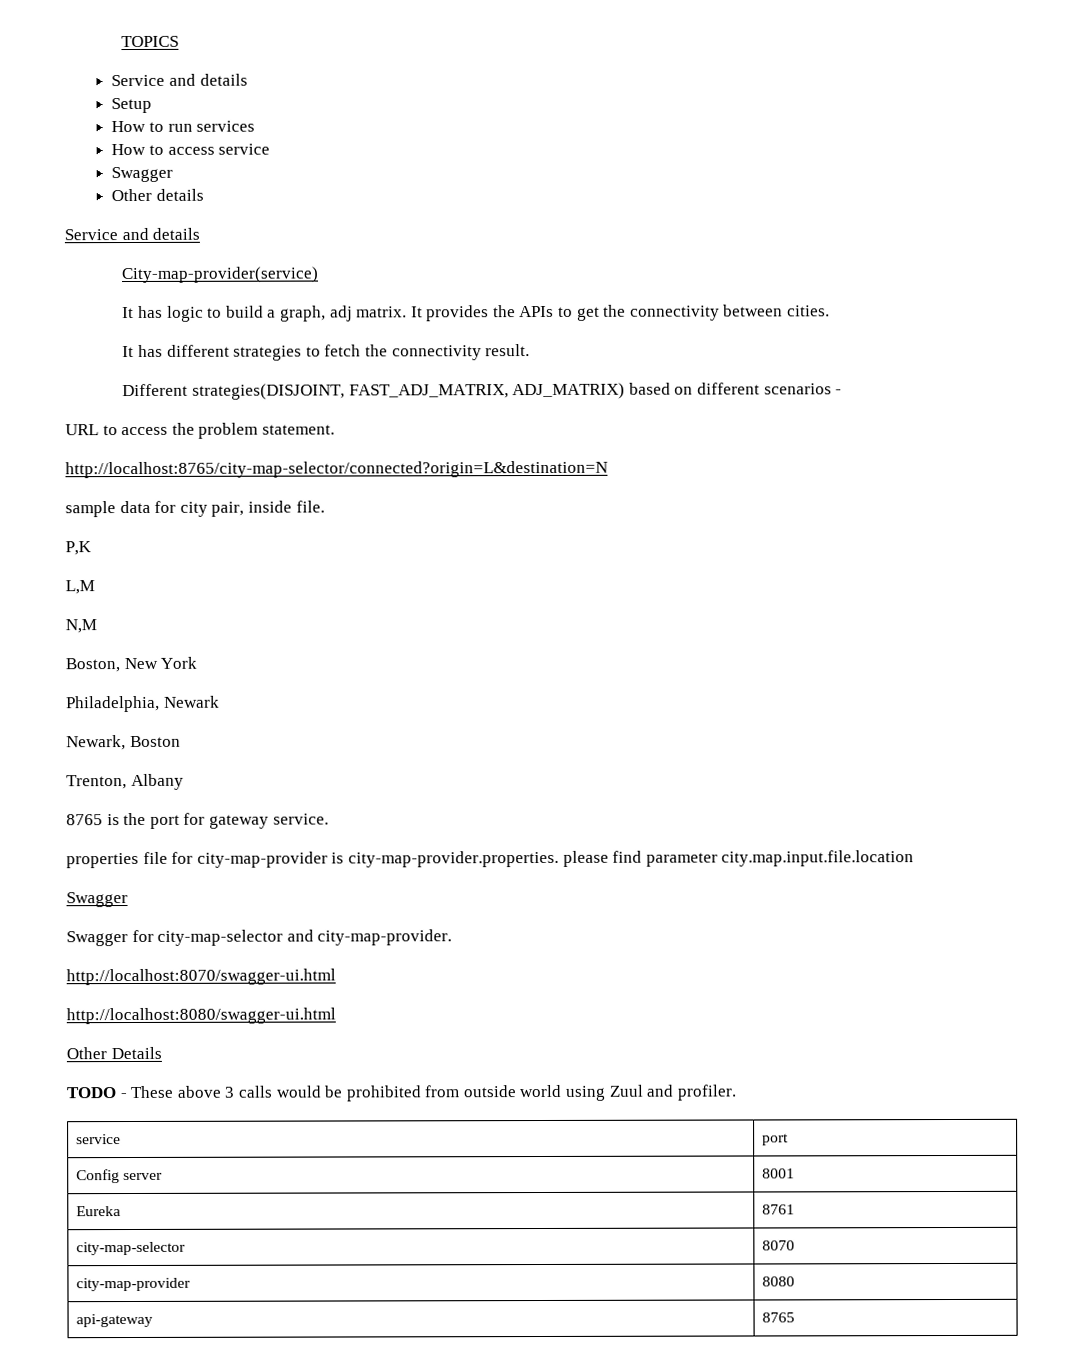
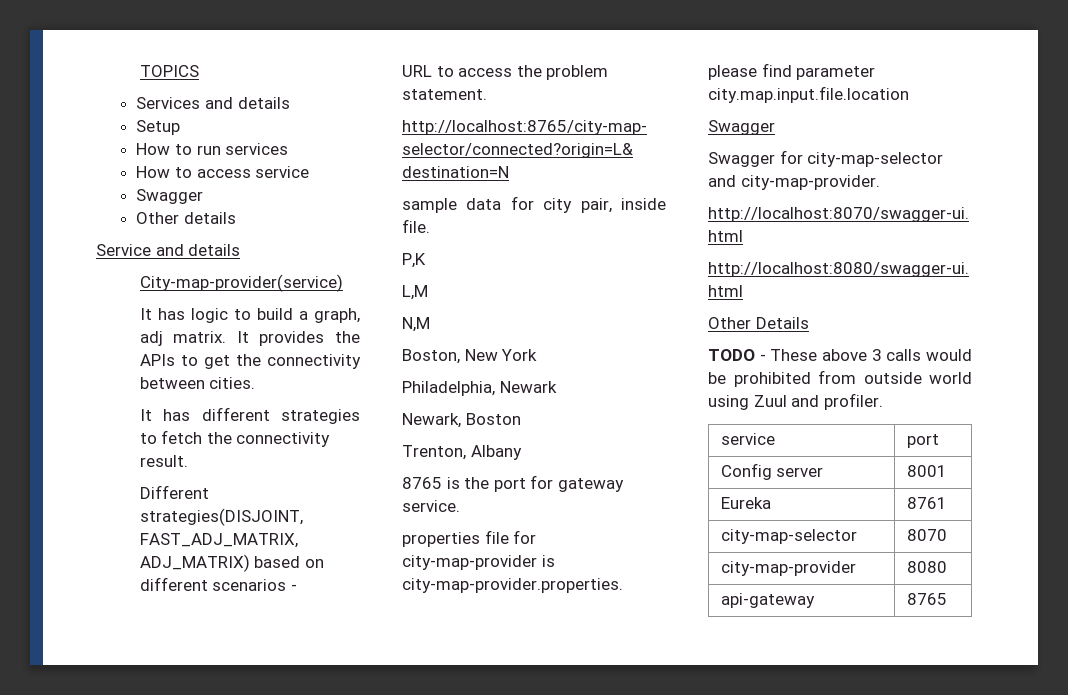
  TOPICS
- Service and details
+ Services and details

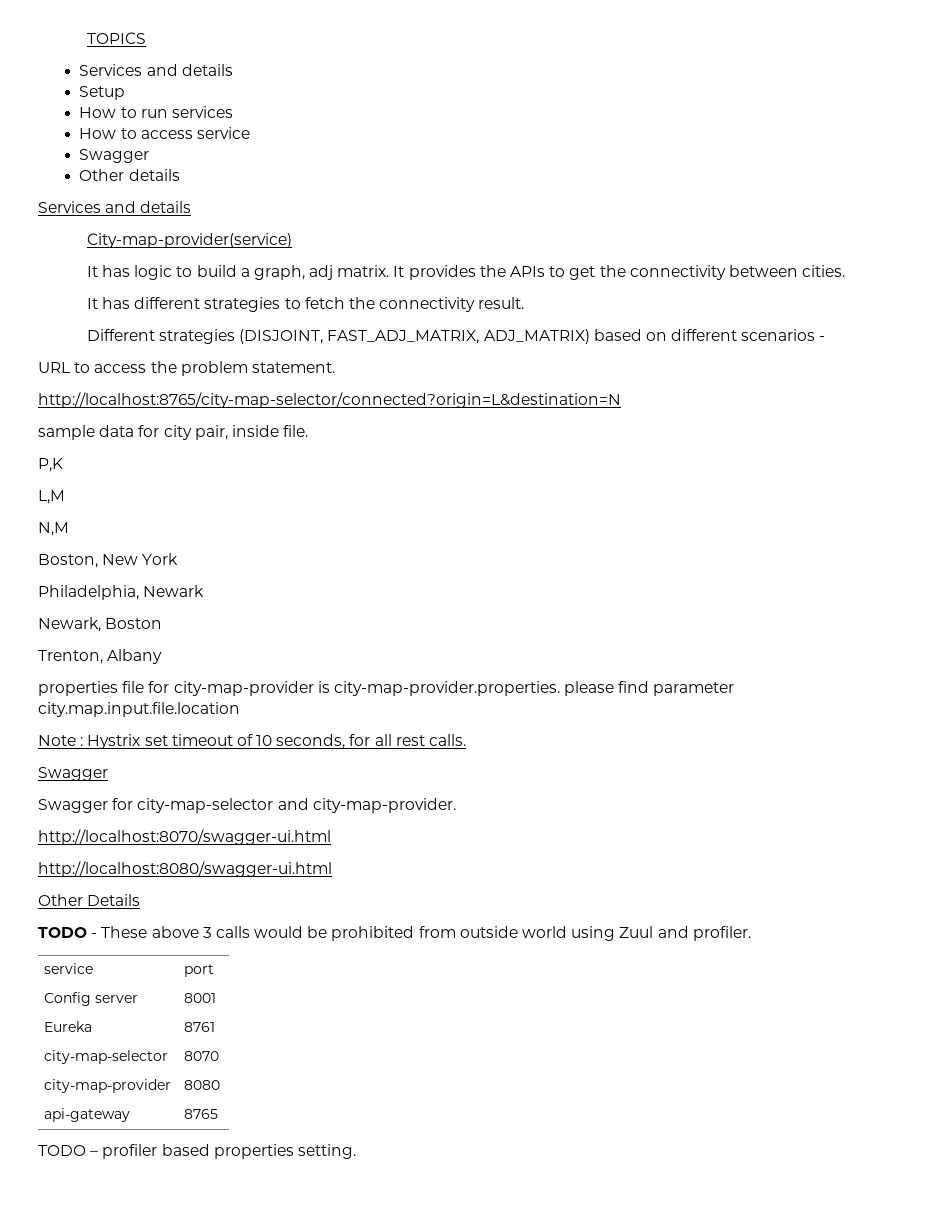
  Other details
- Service and details
+ Services and details
- Different strategies(DISJOINT, FAST_ADJ_MATRIX, ADJ_MATRIX) based on different scenarios -
+ Different strategies (DISJOINT, FAST_ADJ_MATRIX, ADJ_MATRIX) based on different scenarios -
- 8765 is the port for gateway service.
+ Note : Hystrix set timeout of 10 seconds, for all rest calls.
+ TODO – profiler based properties setting.

